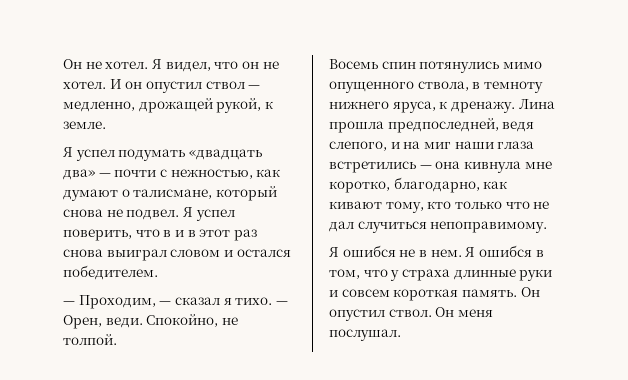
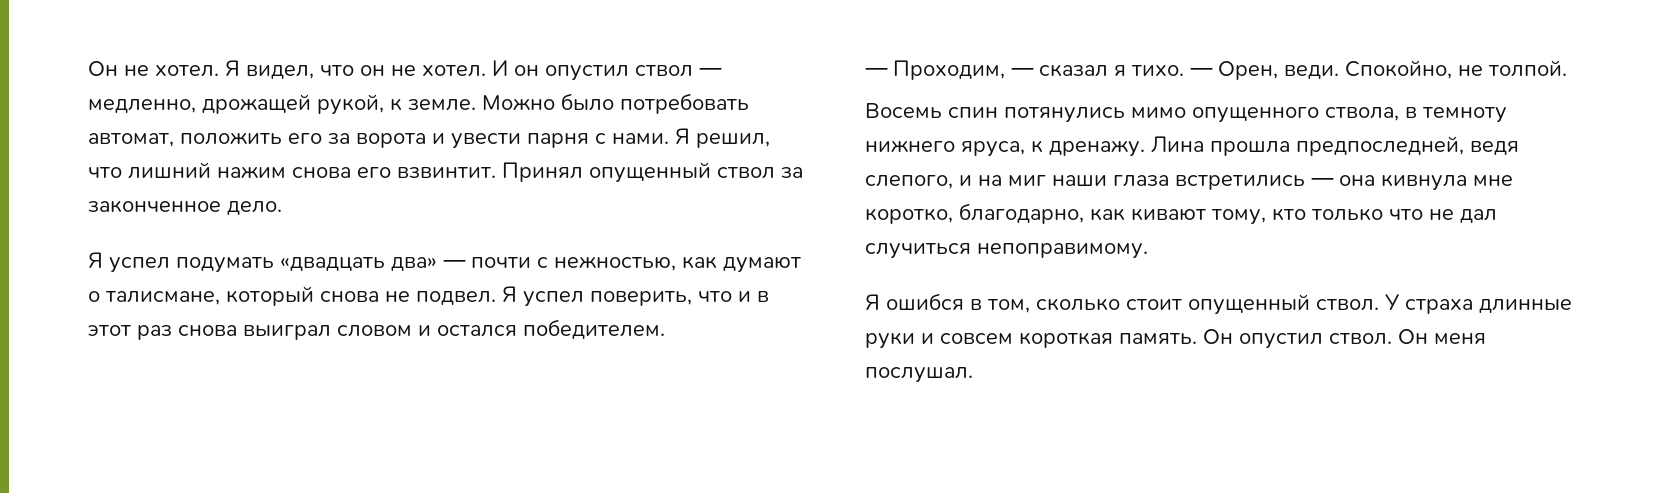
+ Можно было потребовать автомат, положить его за ворота и увести парня с нами. Я решил, что лишний нажим снова его взвинтит. Принял опущенный ствол за законченное дело.
- Я успел поверить, что в и в этот раз снова выиграл словом и остался победителем.
+ Я успел поверить, что и в этот раз снова выиграл словом и остался победителем.
- Я ошибся не в нем. Я ошибся в том, что у страха длинные руки и совсем короткая память.
+ Я ошибся в том, сколько стоит опущенный ствол. У страха длинные руки и совсем короткая память.

